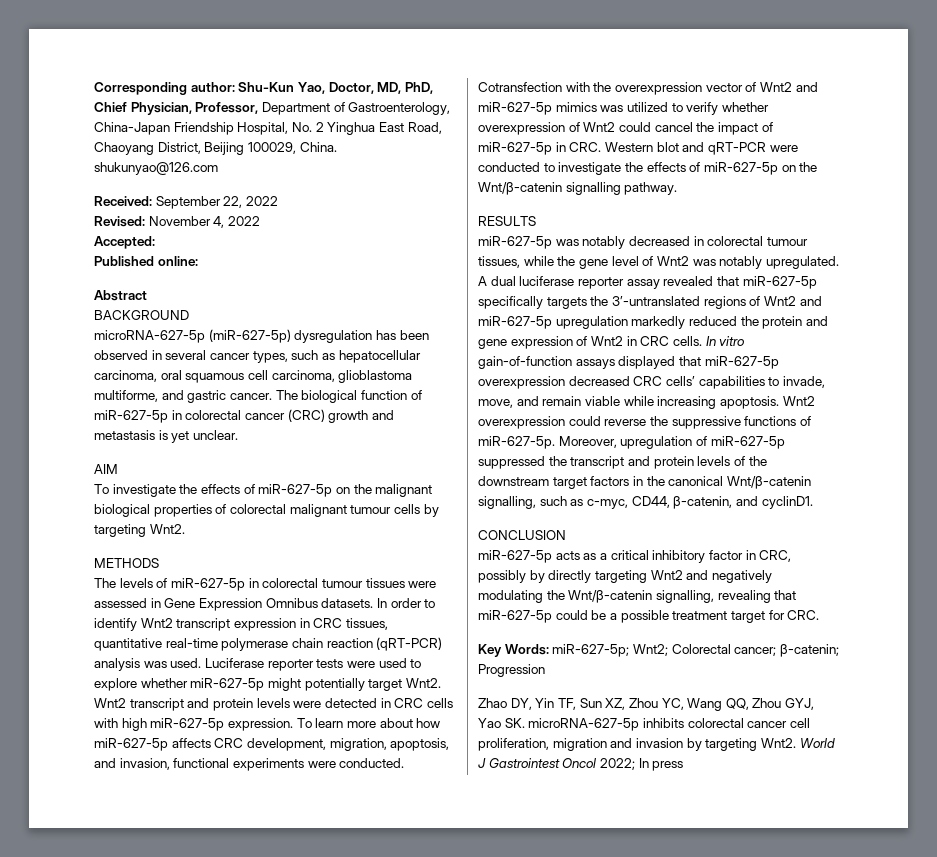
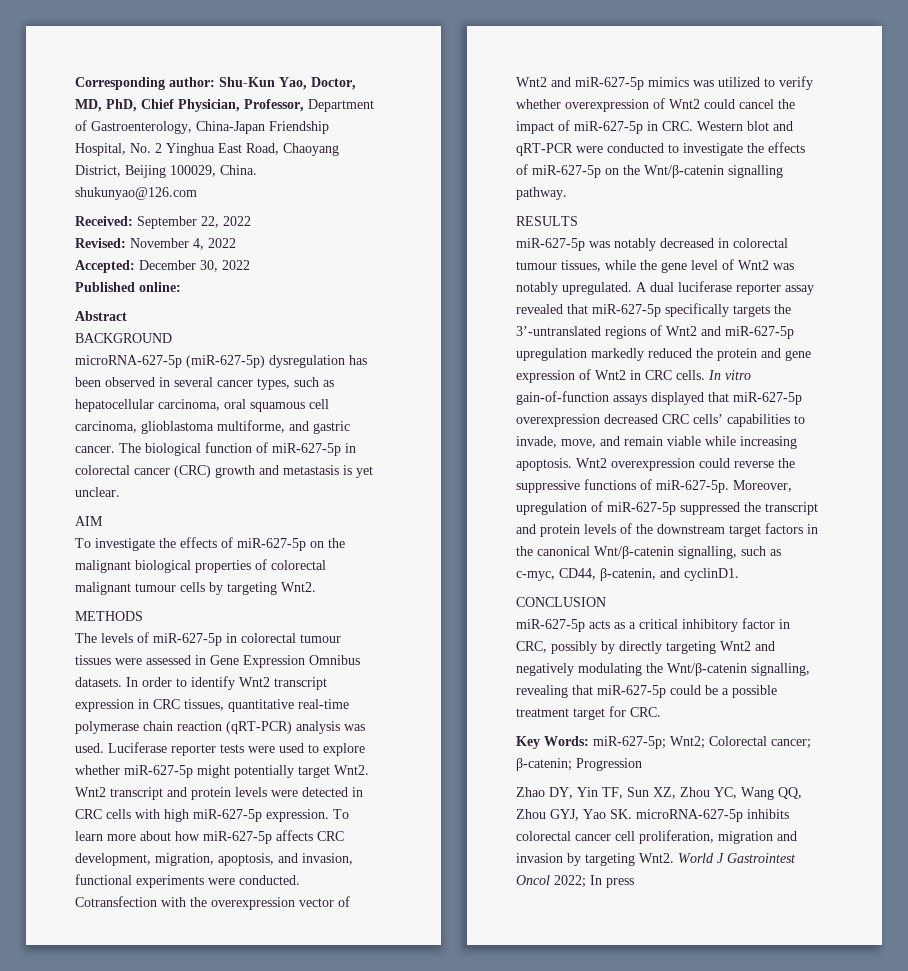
- Accepted:
+ Accepted: December 30, 2022

